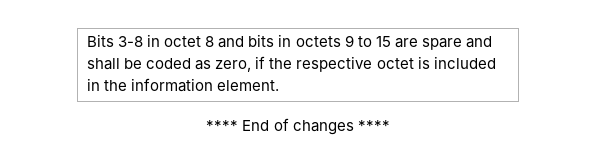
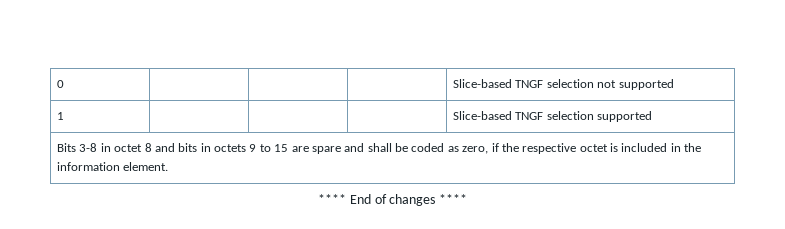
+ 0 | | | | Slice-based TNGF selection not supported
+ 1 | | | | Slice-based TNGF selection supported

